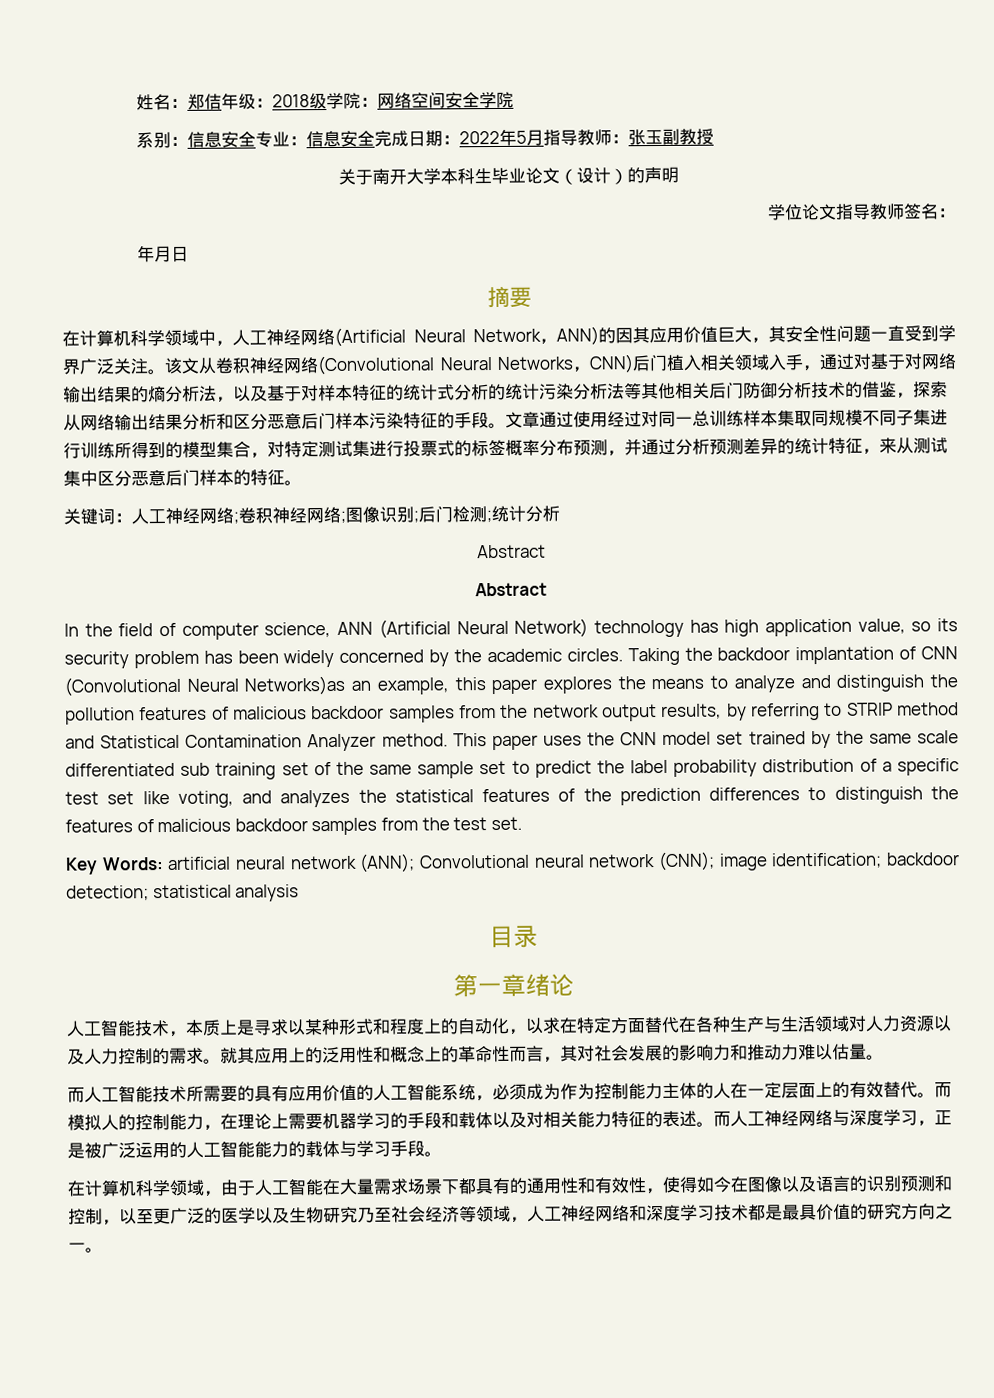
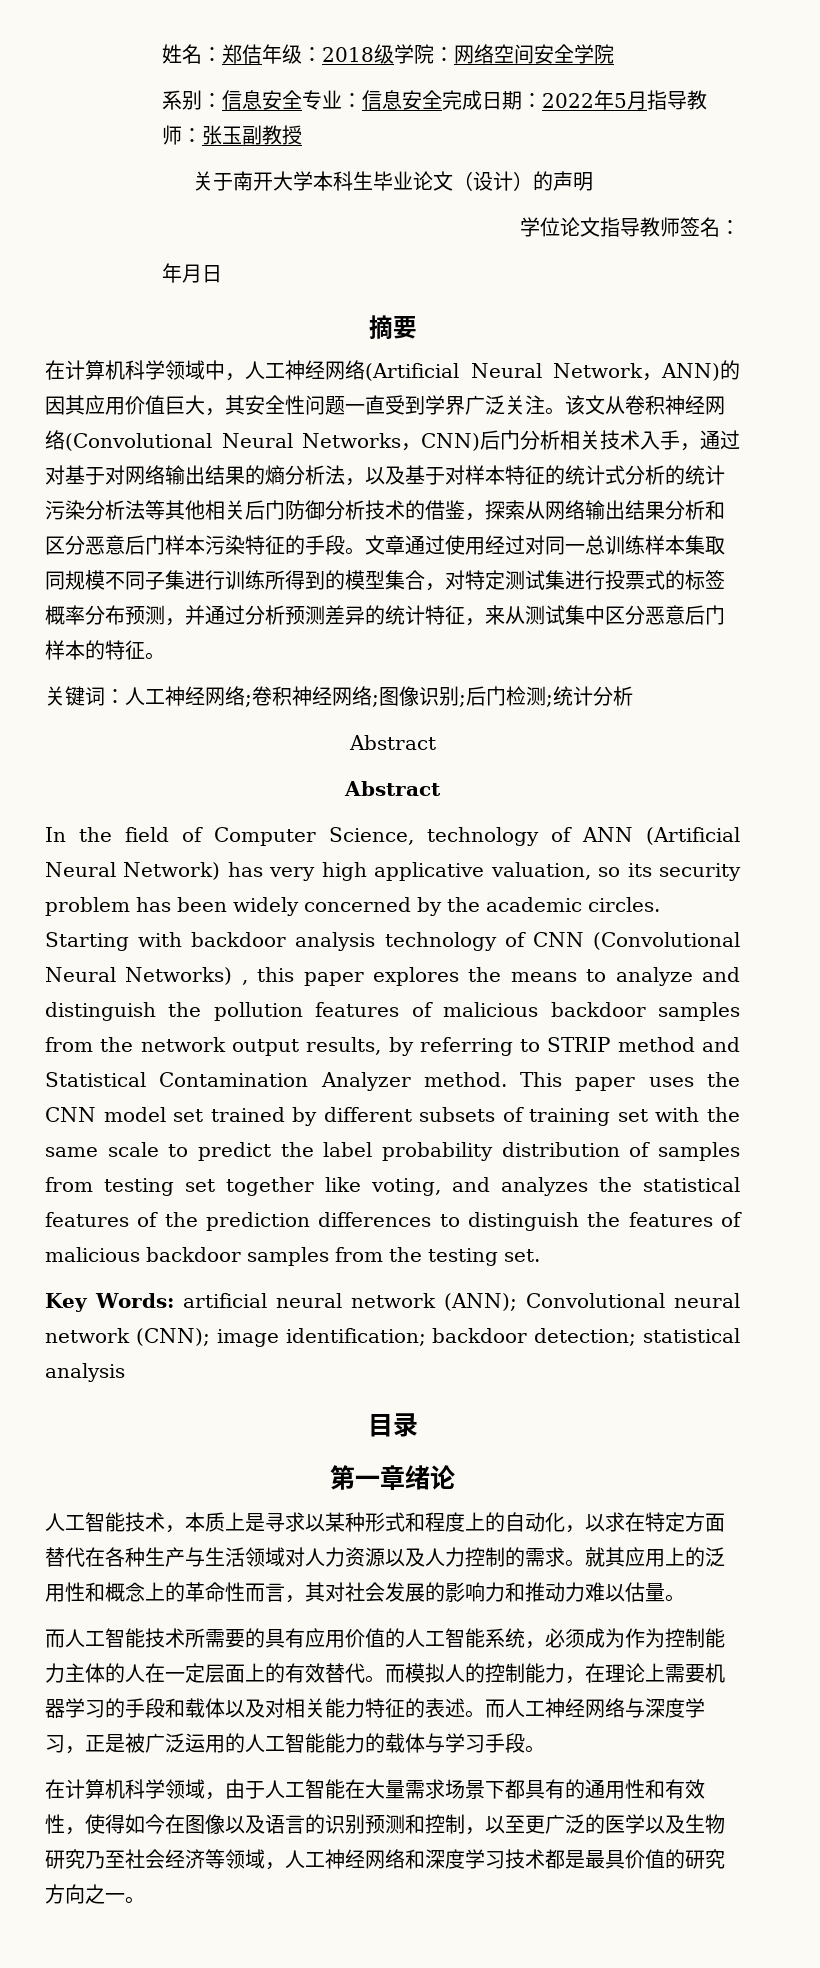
- 该文从卷积神经网络(Convolutional Neural Networks，CNN)后门植入相关领域入手，通过对基于对网络输出结果的熵分析法，以及基于对样本特征的统计式分析的统计污染分析法等其他相关后门防御分析技术的借鉴，探索从网络输出结果分析和区分恶意后门样本污染特征的手段。
+ 该文从卷积神经网络(Convolutional Neural Networks，CNN)后门分析相关技术入手，通过对基于对网络输出结果的熵分析法，以及基于对样本特征的统计式分析的统计污染分析法等其他相关后门防御分析技术的借鉴，探索从网络输出结果分析和区分恶意后门样本污染特征的手段。
- In the field of computer science, ANN (Artificial Neural Network) technology has high application value, so its security problem has been widely concerned by the academic circles.
+ In the field of Computer Science, technology of ANN (Artificial Neural Network) has very high applicative valuation, so its security problem has been widely concerned by the academic circles.
- Taking the backdoor implantation of CNN (Convolutional Neural Networks)as an example, this paper explores the means to analyze and distinguish the pollution features of malicious backdoor samples from the network output results, by referring to STRIP method and Statistical Contamination Analyzer method.
+ Starting with backdoor analysis technology of CNN (Convolutional Neural Networks) , this paper explores the means to analyze and distinguish the pollution features of malicious backdoor samples from the network output results, by referring to STRIP method and Statistical Contamination Analyzer method.
- This paper uses the CNN model set trained by the same scale differentiated sub training set of the same sample set to predict the label probability distribution of a specific test set like voting, and analyzes the statistical features of the prediction differences to distinguish the features of malicious backdoor samples from the test set.
+ This paper uses the CNN model set trained by different subsets of training set with the same scale to predict the label probability distribution of samples from testing set together like voting, and analyzes the statistical features of the prediction differences to distinguish the features of malicious backdoor samples from the testing set.

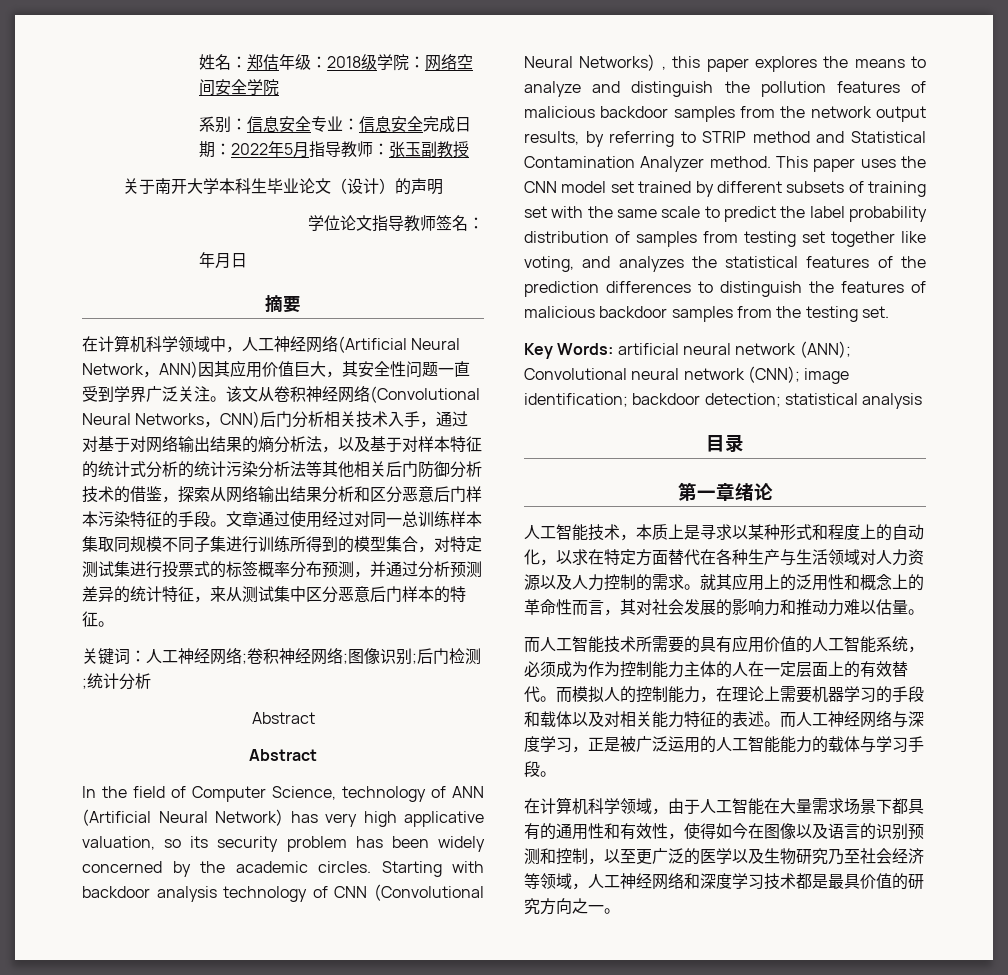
- 在计算机科学领域中，人工神经网络(Artificial Neural Network，ANN)的因其应用价值巨大，其安全性问题一直受到学界广泛关注。
+ 在计算机科学领域中，人工神经网络(Artificial Neural Network，ANN)因其应用价值巨大，其安全性问题一直受到学界广泛关注。

